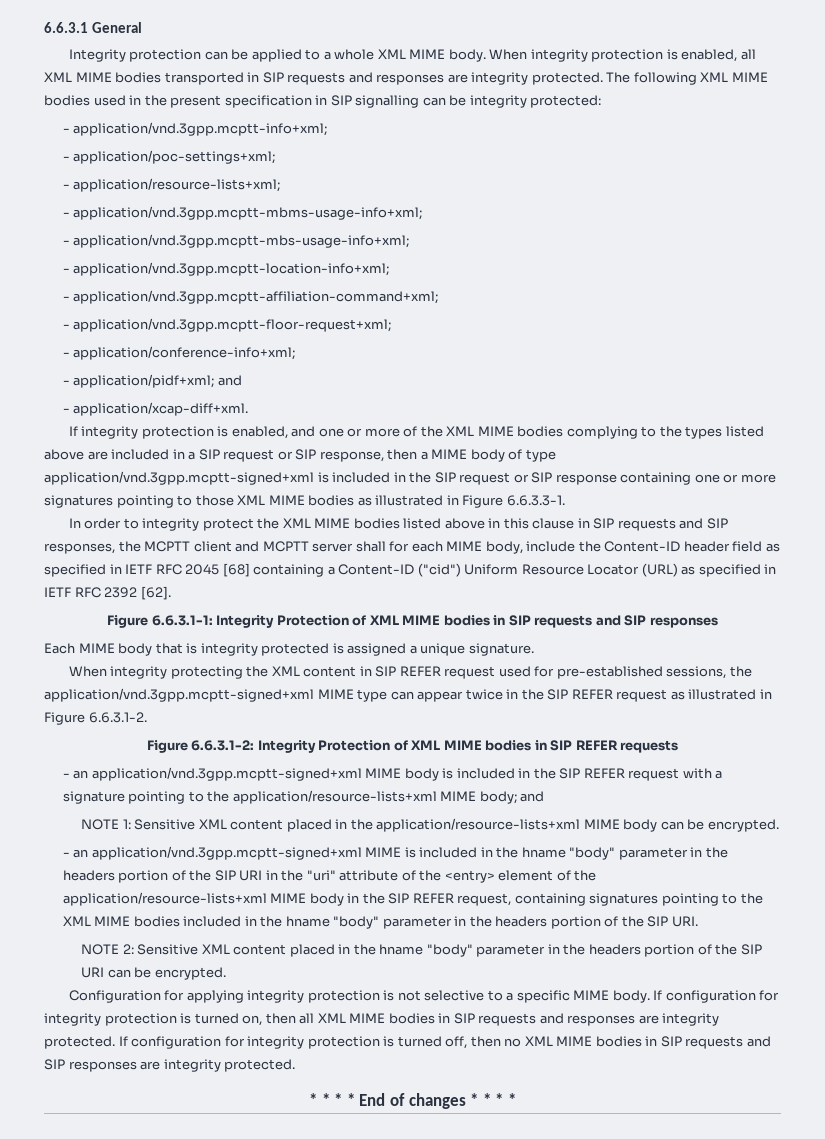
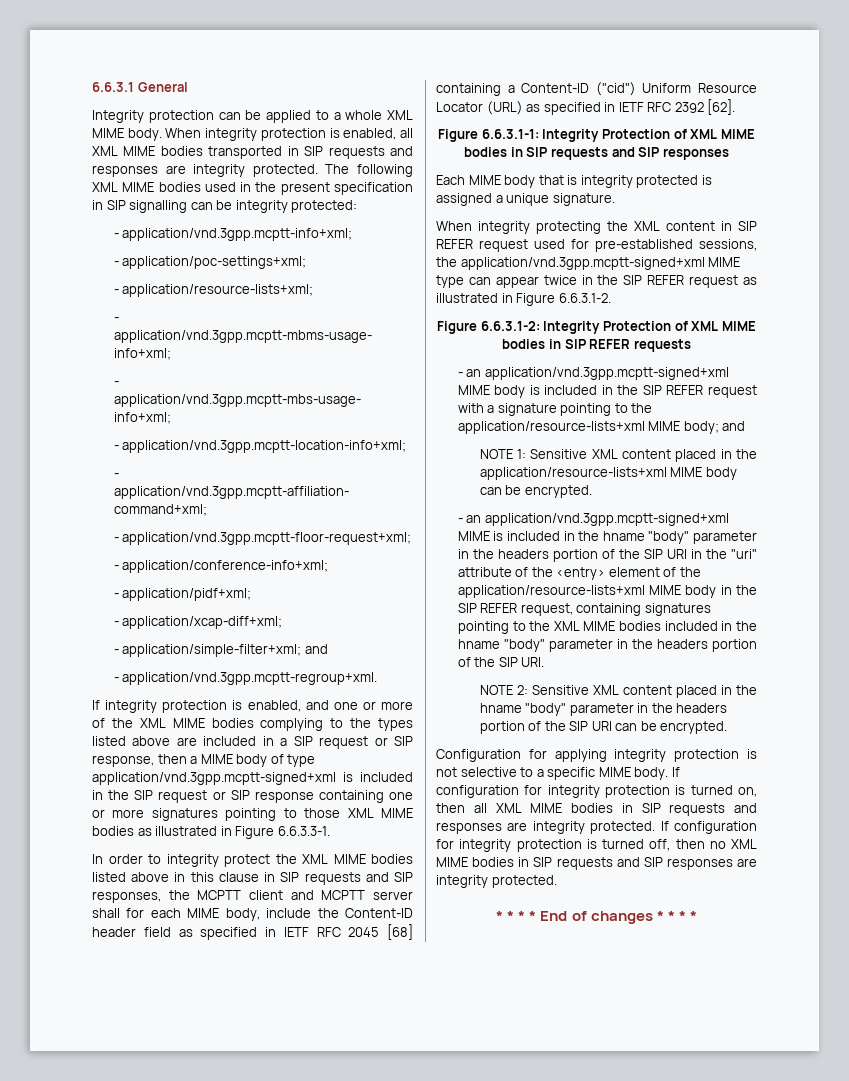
- - application/pidf+xml; and
+ - application/pidf+xml;
+ - application/xcap-diff+xml;
+ - application/simple-filter+xml; and
- - application/xcap-diff+xml.
+ - application/vnd.3gpp.mcptt-regroup+xml.

